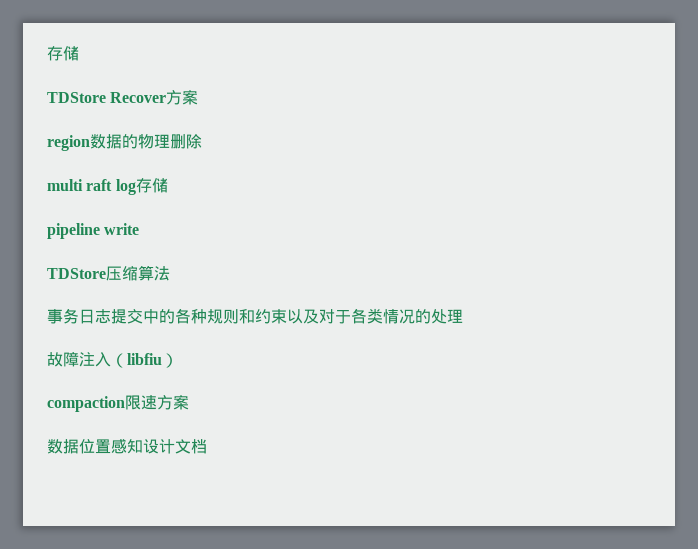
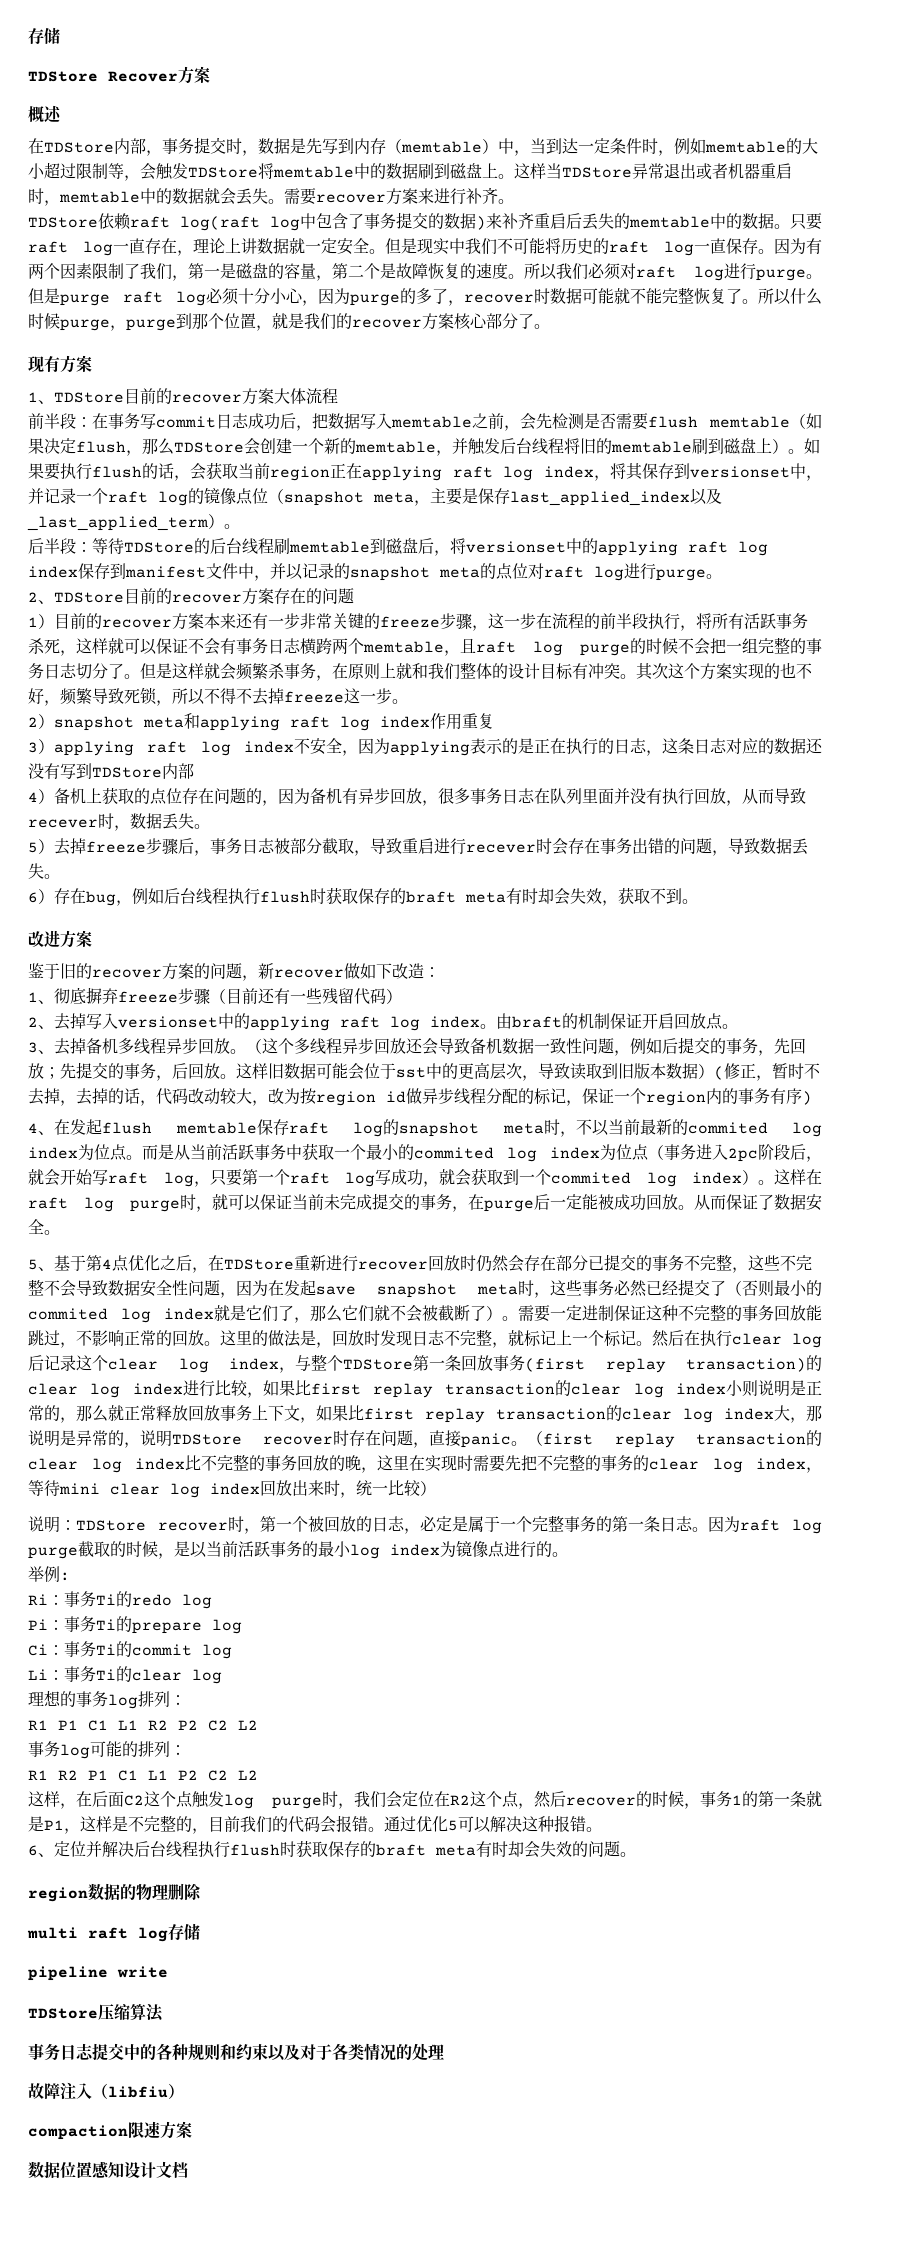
+ 概述
+ 在TDStore内部，事务提交时，数据是先写到内存（memtable）中，当到达一定条件时，例如memtable的大小超过限制等，会触发TDStore将memtable中的数据刷到磁盘上。这样当TDStore异常退出或者机器重启时，memtable中的数据就会丢失。需要recover方案来进行补齐。
+ TDStore依赖raft log(raft log中包含了事务提交的数据)来补齐重启后丢失的memtable中的数据。只要raft log一直存在，理论上讲数据就一定安全。但是现实中我们不可能将历史的raft log一直保存。因为有两个因素限制了我们，第一是磁盘的容量，第二个是故障恢复的速度。所以我们必须对raft log进行purge。但是purge raft log必须十分小心，因为purge的多了，recover时数据可能就不能完整恢复了。所以什么时候purge，purge到那个位置，就是我们的recover方案核心部分了。
+ 现有方案
+ 1、TDStore目前的recover方案大体流程
+ 前半段：在事务写commit日志成功后，把数据写入memtable之前，会先检测是否需要flush memtable（如果决定flush，那么TDStore会创建一个新的memtable，并触发后台线程将旧的memtable刷到磁盘上）。如果要执行flush的话，会获取当前region正在applying raft log index，将其保存到versionset中，并记录一个raft log的镜像点位（snapshot meta，主要是保存last_applied_index以及_last_applied_term）。
+ 后半段：等待TDStore的后台线程刷memtable到磁盘后，将versionset中的applying raft log index保存到manifest文件中，并以记录的snapshot meta的点位对raft log进行purge。
+ 2、TDStore目前的recover方案存在的问题
+ 1）目前的recover方案本来还有一步非常关键的freeze步骤，这一步在流程的前半段执行，将所有活跃事务杀死，这样就可以保证不会有事务日志横跨两个memtable，且raft log purge的时候不会把一组完整的事务日志切分了。但是这样就会频繁杀事务，在原则上就和我们整体的设计目标有冲突。其次这个方案实现的也不好，频繁导致死锁，所以不得不去掉freeze这一步。
+ 2）snapshot meta和applying raft log index作用重复
+ 3）applying raft log index不安全，因为applying表示的是正在执行的日志，这条日志对应的数据还没有写到TDStore内部
+ 4）备机上获取的点位存在问题的，因为备机有异步回放，很多事务日志在队列里面并没有执行回放，从而导致recever时，数据丢失。
+ 5）去掉freeze步骤后，事务日志被部分截取，导致重启进行recever时会存在事务出错的问题，导致数据丢失。
+ 6）存在bug，例如后台线程执行flush时获取保存的braft meta有时却会失效，获取不到。
+ 改进方案
+ 鉴于旧的recover方案的问题，新recover做如下改造：
+ 1、彻底摒弃freeze步骤（目前还有一些残留代码）
+ 2、去掉写入versionset中的applying raft log index。由braft的机制保证开启回放点。
+ 3、去掉备机多线程异步回放。（这个多线程异步回放还会导致备机数据一致性问题，例如后提交的事务，先回放；先提交的事务，后回放。这样旧数据可能会位于sst中的更高层次，导致读取到旧版本数据）(修正，暂时不去掉，去掉的话，代码改动较大，改为按region id做异步线程分配的标记，保证一个region内的事务有序)
+ 4、在发起flush memtable保存raft log的snapshot meta时，不以当前最新的commited log index为位点。而是从当前活跃事务中获取一个最小的commited log index为位点（事务进入2pc阶段后，就会开始写raft log，只要第一个raft log写成功，就会获取到一个commited log index）。这样在raft log purge时，就可以保证当前未完成提交的事务，在purge后一定能被成功回放。从而保证了数据安全。
+ 5、基于第4点优化之后，在TDStore重新进行recover回放时仍然会存在部分已提交的事务不完整，这些不完整不会导致数据安全性问题，因为在发起save snapshot meta时，这些事务必然已经提交了（否则最小的commited log index就是它们了，那么它们就不会被截断了）。需要一定进制保证这种不完整的事务回放能跳过，不影响正常的回放。这里的做法是，回放时发现日志不完整，就标记上一个标记。然后在执行clear log后记录这个clear log index，与整个TDStore第一条回放事务(first replay transaction)的clear log index进行比较，如果比first replay transaction的clear log index小则说明是正常的，那么就正常释放回放事务上下文，如果比first replay transaction的clear log index大，那说明是异常的，说明TDStore recover时存在问题，直接panic。（first replay transaction的clear log index比不完整的事务回放的晚，这里在实现时需要先把不完整的事务的clear log index，等待mini clear log index回放出来时，统一比较）
+ 说明：TDStore recover时，第一个被回放的日志，必定是属于一个完整事务的第一条日志。因为raft log purge截取的时候，是以当前活跃事务的最小log index为镜像点进行的。
+ 举例:
+ Ri：事务Ti的redo log
+ Pi：事务Ti的prepare log
+ Ci：事务Ti的commit log
+ Li：事务Ti的clear log
+ 理想的事务log排列：
+ R1 P1 C1 L1 R2 P2 C2 L2
+ 事务log可能的排列：
+ R1 R2 P1 C1 L1 P2 C2 L2
+ 这样，在后面C2这个点触发log purge时，我们会定位在R2这个点，然后recover的时候，事务1的第一条就是P1，这样是不完整的，目前我们的代码会报错。通过优化5可以解决这种报错。
+ 6、定位并解决后台线程执行flush时获取保存的braft meta有时却会失效的问题。

